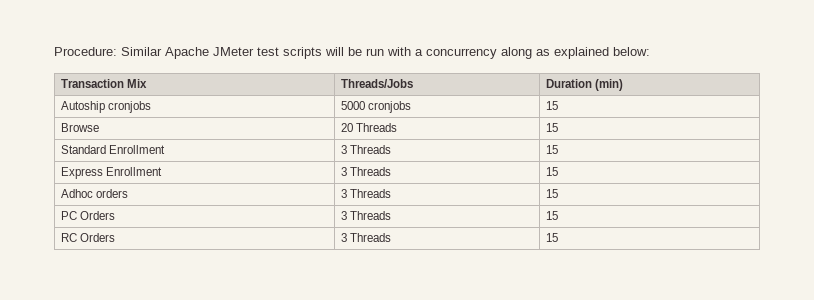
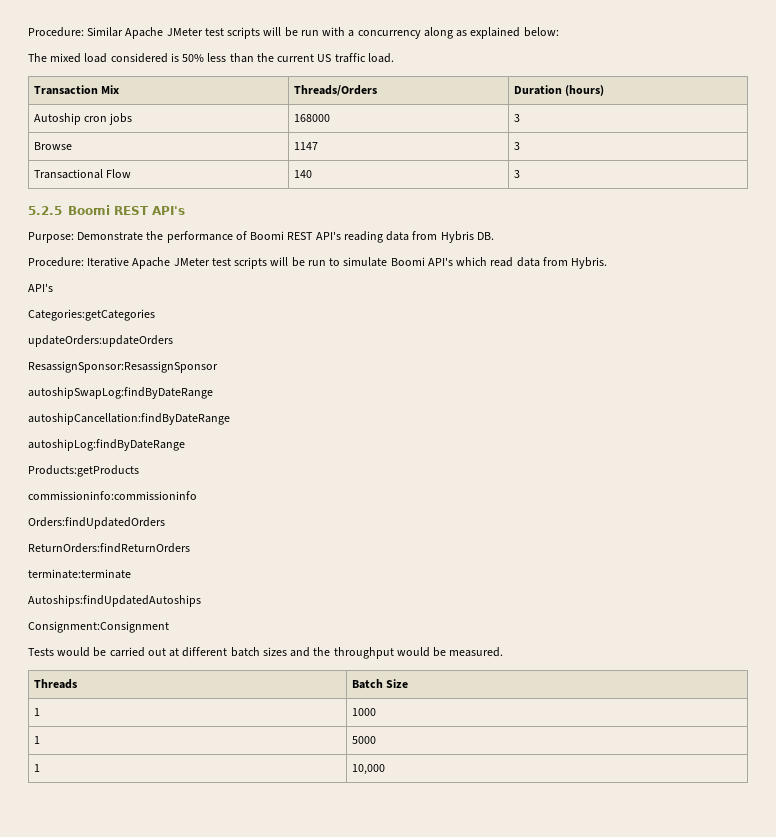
+ The mixed load considered is 50% less than the current US traffic load.
- Transaction Mix | Threads/Jobs | Duration (min)
+ Transaction Mix | Threads/Orders | Duration (hours)
- Autoship cronjobs | 5000 cronjobs | 15
- Browse | 20 Threads | 15
- Standard Enrollment | 3 Threads | 15
- Express Enrollment | 3 Threads | 15
- Adhoc orders | 3 Threads | 15
- PC Orders | 3 Threads | 15
- RC Orders | 3 Threads | 15
+ Autoship cron jobs | 168000 | 3
+ Browse | 1147 | 3
+ Transactional Flow | 140 | 3
+ 5.2.5 Boomi REST API's
+ Purpose: Demonstrate the performance of Boomi REST API's reading data from Hybris DB.
+ Procedure: Iterative Apache JMeter test scripts will be run to simulate Boomi API's which read data from Hybris.
+ API's
+ Categories:getCategories
+ updateOrders:updateOrders
+ ResassignSponsor:ResassignSponsor
+ autoshipSwapLog:findByDateRange
+ autoshipCancellation:findByDateRange
+ autoshipLog:findByDateRange
+ Products:getProducts
+ commissioninfo:commissioninfo
+ Orders:findUpdatedOrders
+ ReturnOrders:findReturnOrders
+ terminate:terminate
+ Autoships:findUpdatedAutoships
+ Consignment:Consignment
+ Tests would be carried out at different batch sizes and the throughput would be measured.
+ Threads | Batch Size
+ 1 | 1000
+ 1 | 5000
+ 1 | 10,000

